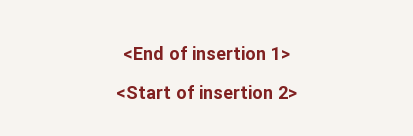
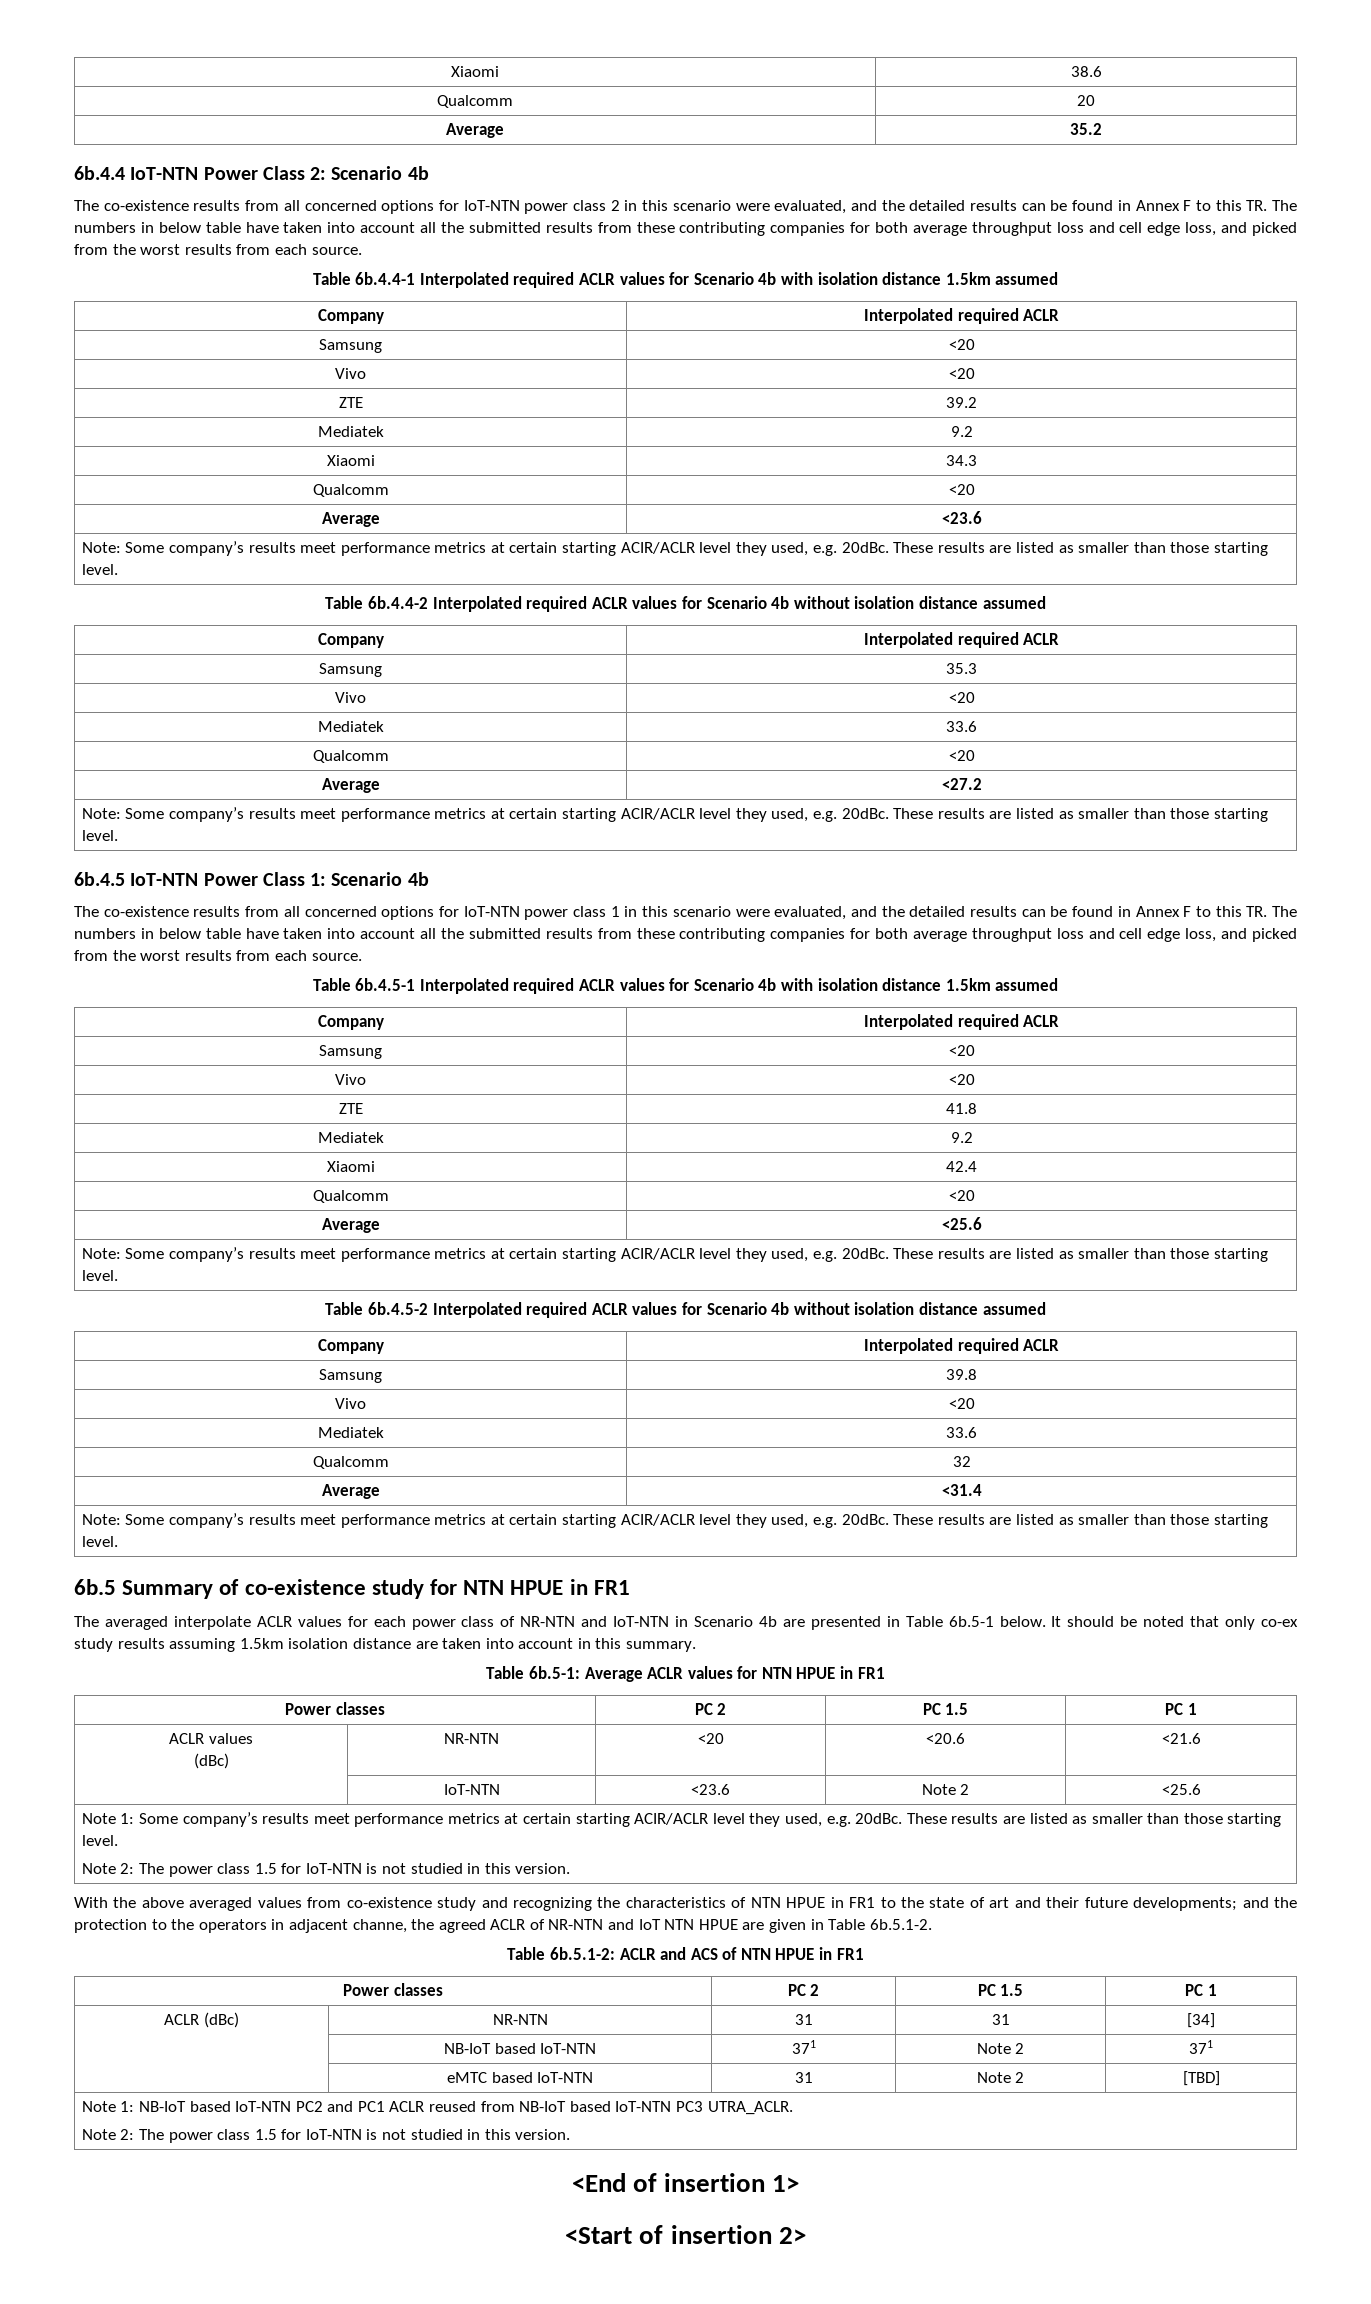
+ Xiaomi | 38.6
+ Qualcomm | 20
+ Average | 35.2
+ 6b.4.4 IoT-NTN Power Class 2: Scenario 4b
+ The co-existence results from all concerned options for IoT-NTN power class 2 in this scenario were evaluated, and the detailed results can be found in Annex F to this TR. The numbers in below table have taken into account all the submitted results from these contributing companies for both average throughput loss and cell edge loss, and picked from the worst results from each source.
+ Table 6b.4.4-1 Interpolated required ACLR values for Scenario 4b with isolation distance 1.5km assumed
+ Company | Interpolated required ACLR
+ Samsung | <20
+ Vivo | <20
+ ZTE | 39.2
+ Mediatek | 9.2
+ Xiaomi | 34.3
+ Qualcomm | <20
+ Average | <23.6
+ Note: Some company’s results meet performance metrics at certain starting ACIR/ACLR level they used, e.g. 20dBc. These results are listed as smaller than those starting level.
+ Table 6b.4.4-2 Interpolated required ACLR values for Scenario 4b without isolation distance assumed
+ Company | Interpolated required ACLR
+ Samsung | 35.3
+ Vivo | <20
+ Mediatek | 33.6
+ Qualcomm | <20
+ Average | <27.2
+ Note: Some company’s results meet performance metrics at certain starting ACIR/ACLR level they used, e.g. 20dBc. These results are listed as smaller than those starting level.
+ 6b.4.5 IoT-NTN Power Class 1: Scenario 4b
+ The co-existence results from all concerned options for IoT-NTN power class 1 in this scenario were evaluated, and the detailed results can be found in Annex F to this TR. The numbers in below table have taken into account all the submitted results from these contributing companies for both average throughput loss and cell edge loss, and picked from the worst results from each source.
+ Table 6b.4.5-1 Interpolated required ACLR values for Scenario 4b with isolation distance 1.5km assumed
+ Company | Interpolated required ACLR
+ Samsung | <20
+ Vivo | <20
+ ZTE | 41.8
+ Mediatek | 9.2
+ Xiaomi | 42.4
+ Qualcomm | <20
+ Average | <25.6
+ Note: Some company’s results meet performance metrics at certain starting ACIR/ACLR level they used, e.g. 20dBc. These results are listed as smaller than those starting level.
+ Table 6b.4.5-2 Interpolated required ACLR values for Scenario 4b without isolation distance assumed
+ Company | Interpolated required ACLR
+ Samsung | 39.8
+ Vivo | <20
+ Mediatek | 33.6
+ Qualcomm | 32
+ Average | <31.4
+ Note: Some company’s results meet performance metrics at certain starting ACIR/ACLR level they used, e.g. 20dBc. These results are listed as smaller than those starting level.
+ 6b.5 Summary of co-existence study for NTN HPUE in FR1
+ The averaged interpolate ACLR values for each power class of NR-NTN and IoT-NTN in Scenario 4b are presented in Table 6b.5-1 below. It should be noted that only co-ex study results assuming 1.5km isolation distance are taken into account in this summary.
+ Table 6b.5-1: Average ACLR values for NTN HPUE in FR1
+ Power classes | PC 2 | PC 1.5 | PC 1
+ ACLR values
+ (dBc) | NR-NTN | <20 | <20.6 | <21.6
+ | IoT-NTN | <23.6 | Note 2 | <25.6
+ Note 1: Some company’s results meet performance metrics at certain starting ACIR/ACLR level they used, e.g. 20dBc. These results are listed as smaller than those starting level.
+ Note 2: The power class 1.5 for IoT-NTN is not studied in this version.
+ With the above averaged values from co-existence study and recognizing the characteristics of NTN HPUE in FR1 to the state of art and their future developments; and the protection to the operators in adjacent channe, the agreed ACLR of NR-NTN and IoT NTN HPUE are given in Table 6b.5.1-2.
+ Table 6b.5.1-2: ACLR and ACS of NTN HPUE in FR1
+ Power classes | PC 2 | PC 1.5 | PC 1
+ ACLR (dBc) | NR-NTN | 31 | 31 | [34]
+ | NB-IoT based IoT-NTN | 371 | Note 2 | 371
+ | eMTC based IoT-NTN | 31 | Note 2 | [TBD]
+ Note 1: NB-IoT based IoT-NTN PC2 and PC1 ACLR reused from NB-IoT based IoT-NTN PC3 UTRA_ACLR.
+ Note 2: The power class 1.5 for IoT-NTN is not studied in this version.

